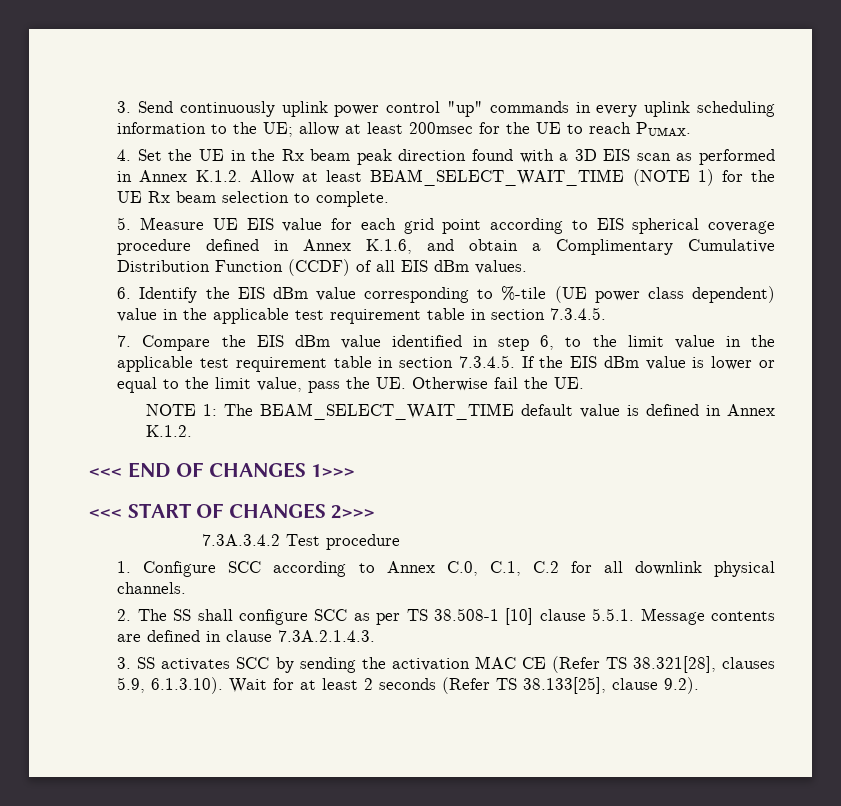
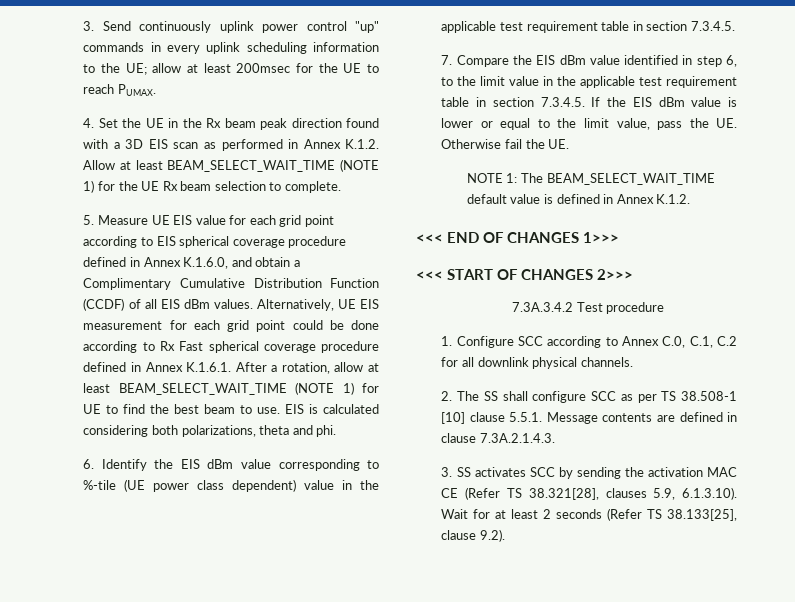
- 5. Measure UE EIS value for each grid point according to EIS spherical coverage procedure defined in Annex K.1.6, and obtain a Complimentary Cumulative Distribution Function (CCDF) of all EIS dBm values.
+ 5. Measure UE EIS value for each grid point according to EIS spherical coverage procedure defined in Annex K.1.6.0, and obtain a Complimentary Cumulative Distribution Function (CCDF) of all EIS dBm values. Alternatively, UE EIS measurement for each grid point could be done according to Rx Fast spherical coverage procedure defined in Annex K.1.6.1. After a rotation, allow at least BEAM_SELECT_WAIT_TIME (NOTE 1) for UE to find the best beam to use. EIS is calculated considering both polarizations, theta and phi.

